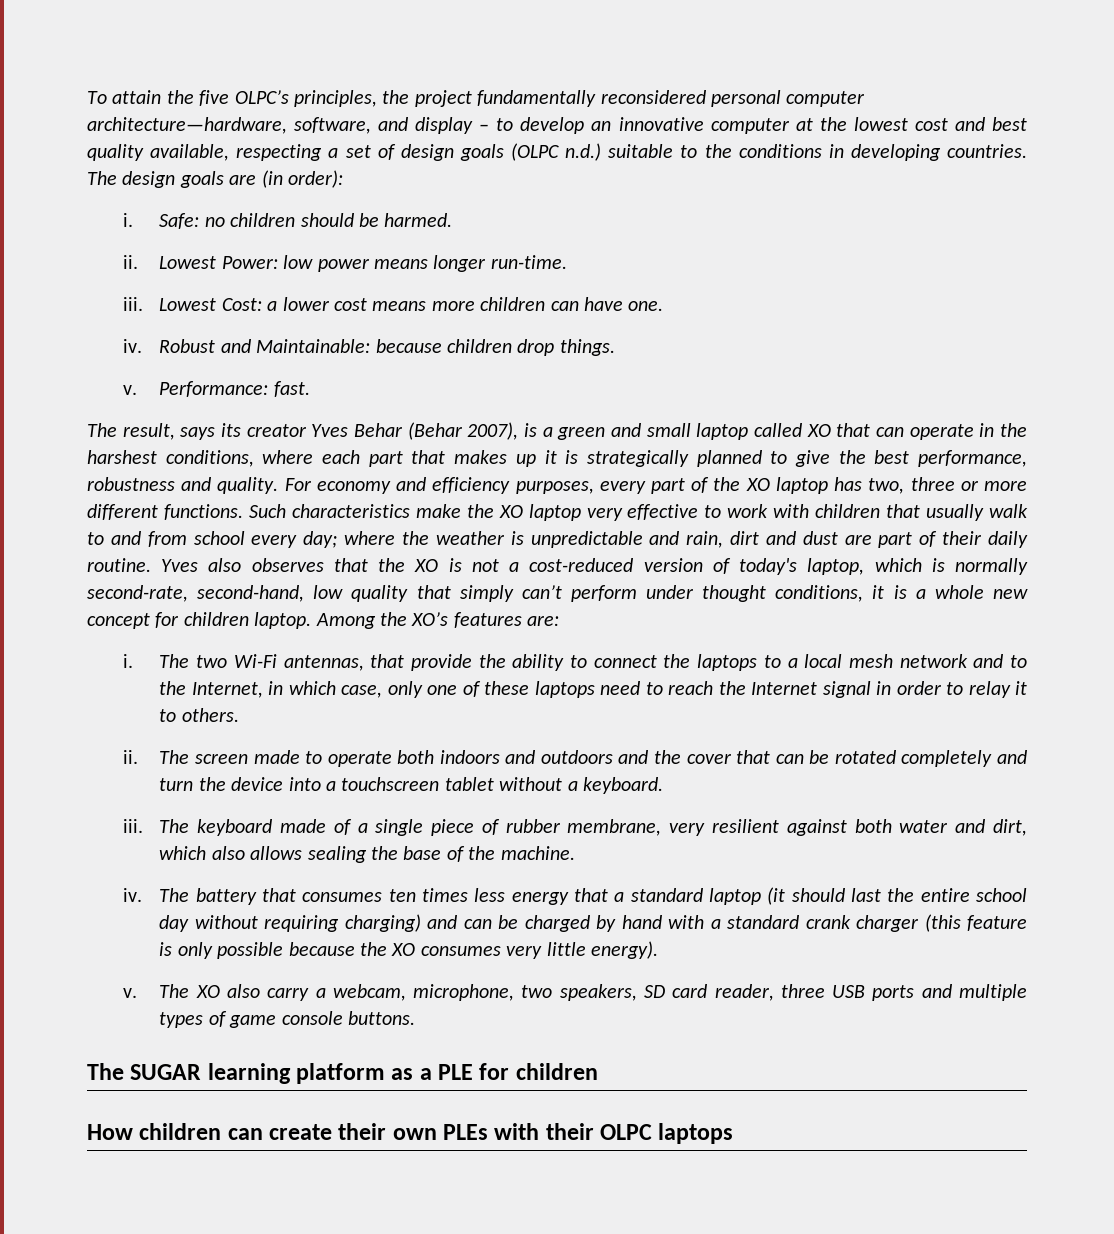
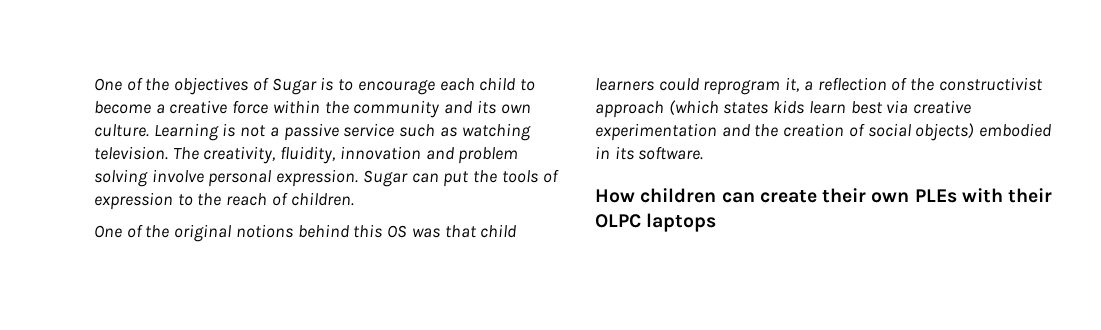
- To attain the five OLPC’s principles, the project fundamentally reconsidered personal computer architecture—hardware, software, and display – to develop an innovative computer at the lowest cost and best quality available, respecting a set of design goals (OLPC n.d.) suitable to the conditions in developing countries. The design goals are (in order):
- i. Safe: no children should be harmed.
- ii. Lowest Power: low power means longer run-time.
- iii. Lowest Cost: a lower cost means more children can have one.
- iv. Robust and Maintainable: because children drop things.
- v. Performance: fast.
- The result, says its creator Yves Behar (Behar 2007), is a green and small laptop called XO that can operate in the harshest conditions, where each part that makes up it is strategically planned to give the best performance, robustness and quality. For economy and efficiency purposes, every part of the XO laptop has two, three or more different functions. Such characteristics make the XO laptop very effective to work with children that usually walk to and from school every day; where the weather is unpredictable and rain, dirt and dust are part of their daily routine. Yves also observes that the XO is not a cost-reduced version of today's laptop, which is normally second-rate, second-hand, low quality that simply can’t perform under thought conditions, it is a whole new concept for children laptop. Among the XO’s features are:
- i. The two Wi-Fi antennas, that provide the ability to connect the laptops to a local mesh network and to the Internet, in which case, only one of these laptops need to reach the Internet signal in order to relay it to others.
- ii. The screen made to operate both indoors and outdoors and the cover that can be rotated completely and turn the device into a touchscreen tablet without a keyboard.
- iii. The keyboard made of a single piece of rubber membrane, very resilient against both water and dirt, which also allows sealing the base of the machine.
- iv. The battery that consumes ten times less energy that a standard laptop (it should last the entire school day without requiring charging) and can be charged by hand with a standard crank charger (this feature is only possible because the XO consumes very little energy).
- v. The XO also carry a webcam, microphone, two speakers, SD card reader, three USB ports and multiple types of game console buttons.
- The SUGAR learning platform as a PLE for children
+ One of the objectives of Sugar is to encourage each child to become a creative force within the community and its own culture. Learning is not a passive service such as watching television. The creativity, fluidity, innovation and problem solving involve personal expression. Sugar can put the tools of expression to the reach of children.
+ One of the original notions behind this OS was that child learners could reprogram it, a reflection of the constructivist approach (which states kids learn best via creative experimentation and the creation of social objects) embodied in its software.

